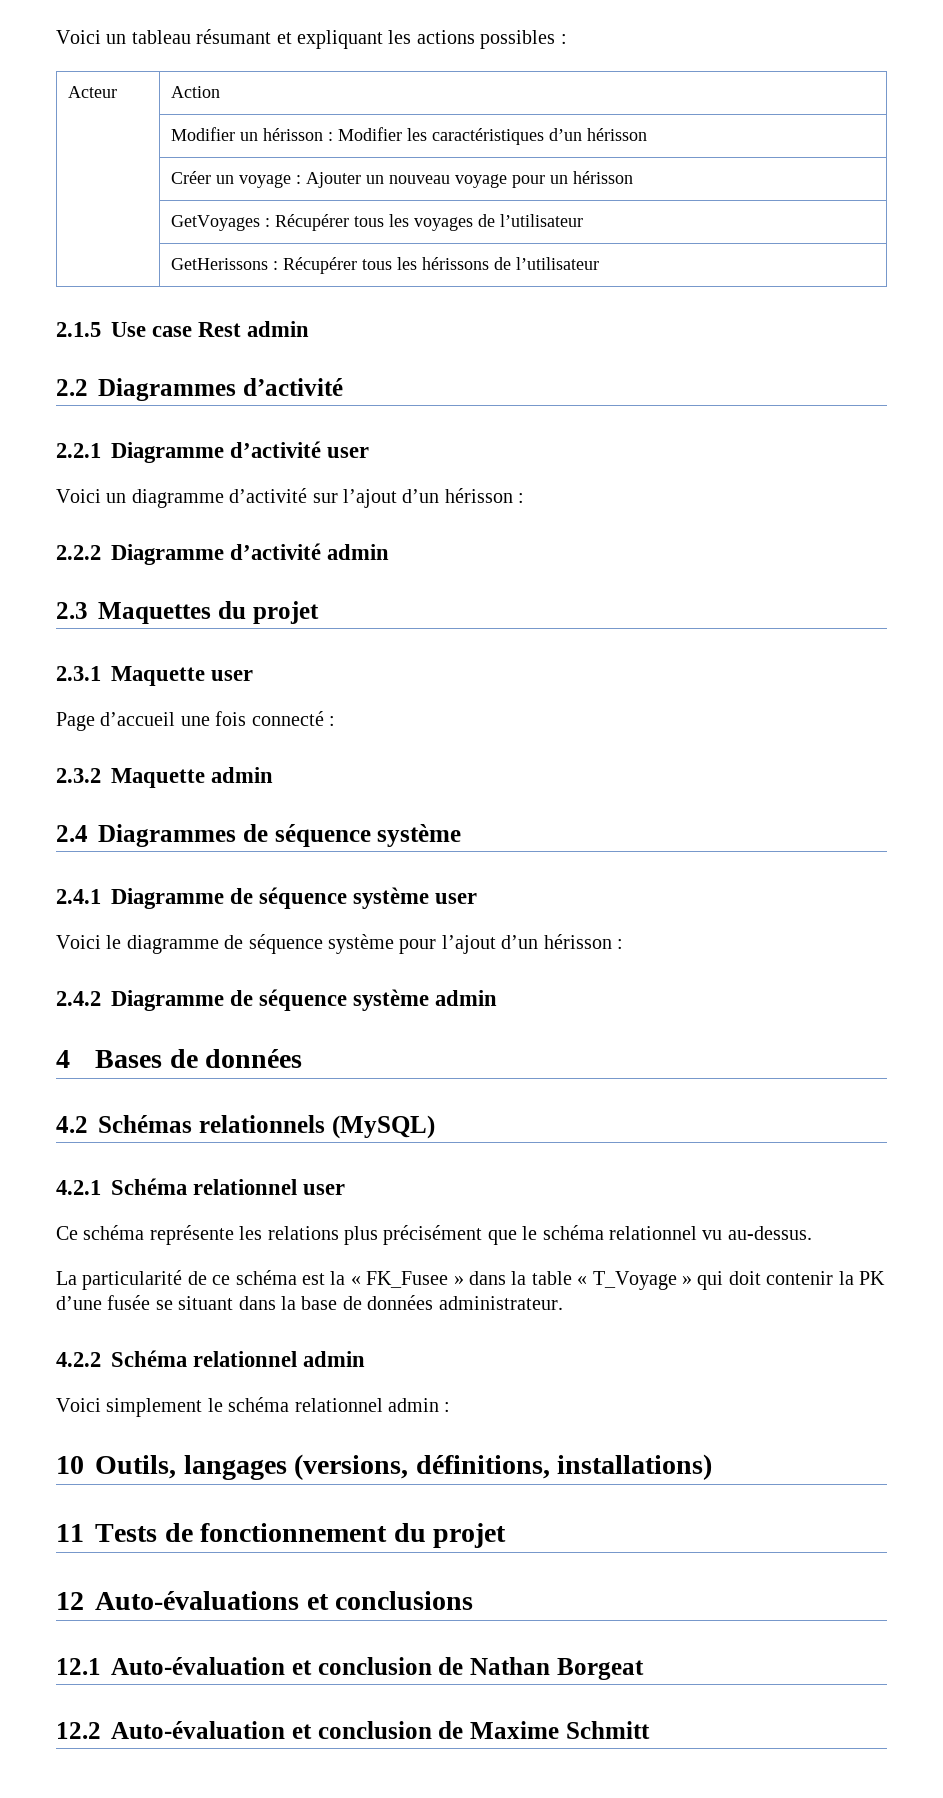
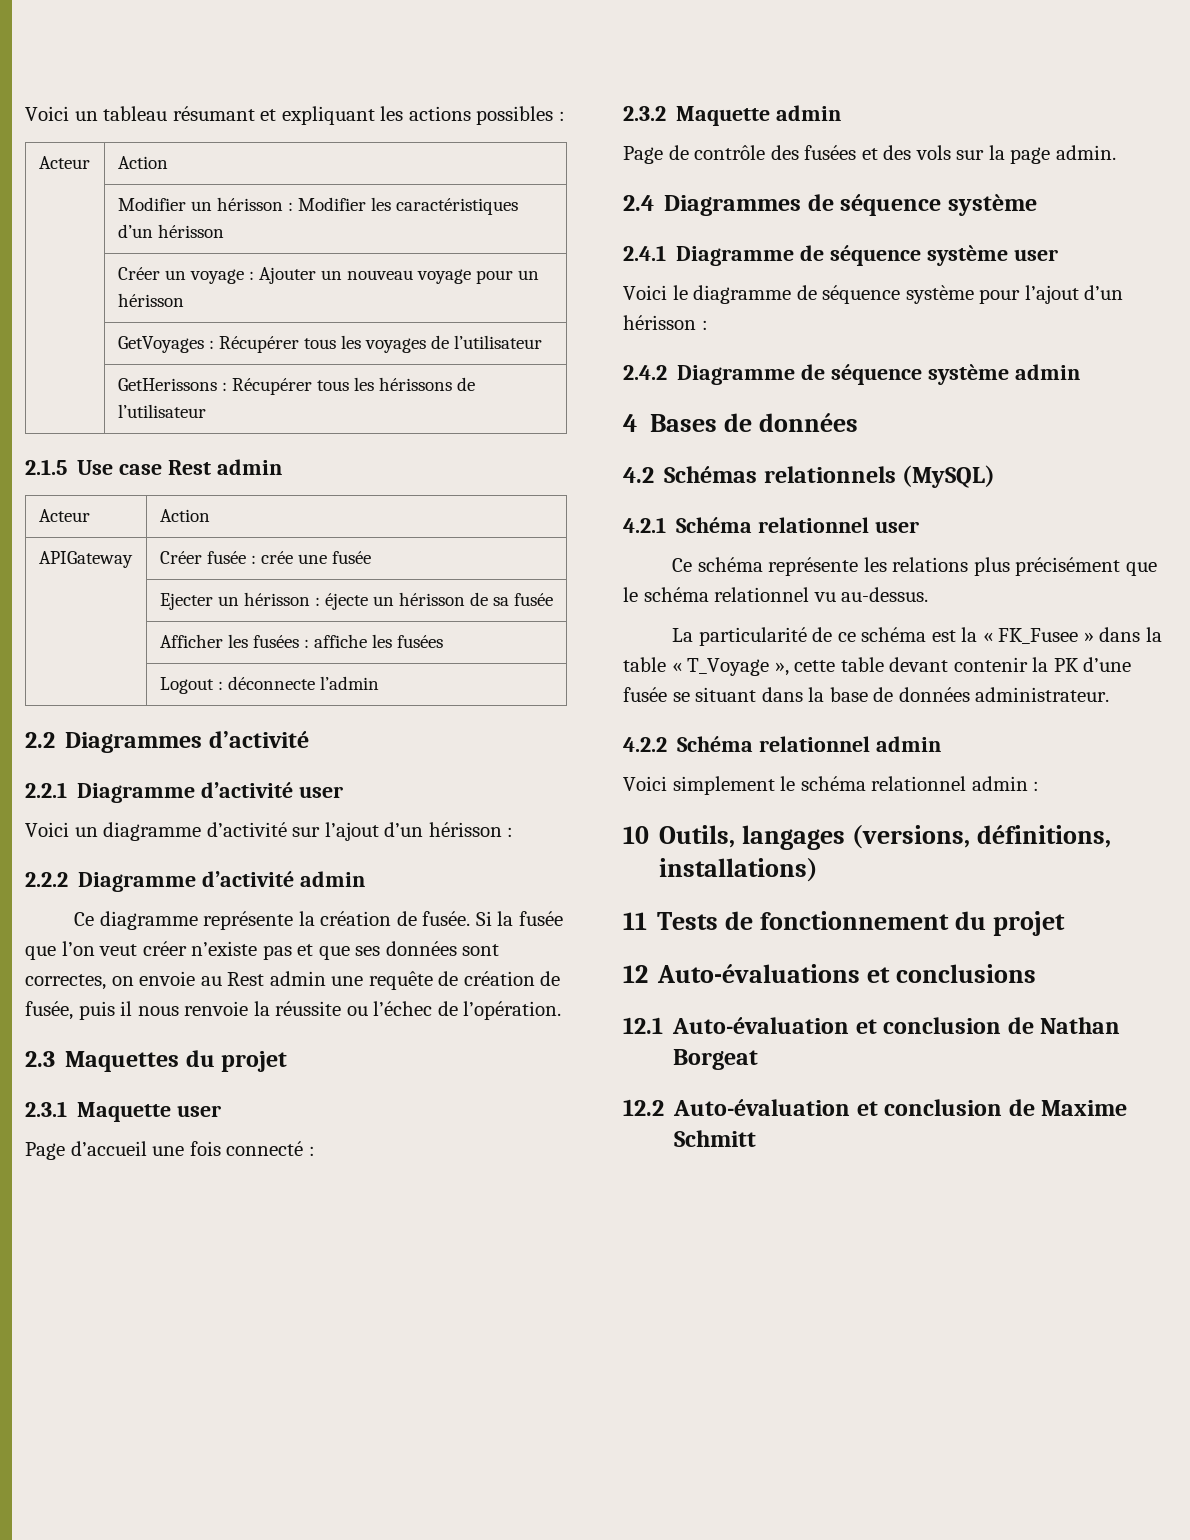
  2.1.5 Use case Rest admin
+ Acteur | Action
+ APIGateway | Créer fusée : crée une fusée
+ | Ejecter un hérisson : éjecte un hérisson de sa fusée
+ | Afficher les fusées : affiche les fusées
+ | Logout : déconnecte l’admin
+ Ce diagramme représente la création de fusée. Si la fusée que l’on veut créer n’existe pas et que ses données sont correctes, on envoie au Rest admin une requête de création de fusée, puis il nous renvoie la réussite ou l’échec de l’opération.
+ Page de contrôle des fusées et des vols sur la page admin.
- La particularité de ce schéma est la « FK_Fusee » dans la table « T_Voyage » qui doit contenir la PK d’une fusée se situant dans la base de données administrateur.
+ La particularité de ce schéma est la « FK_Fusee » dans la table « T_Voyage », cette table devant contenir la PK d’une fusée se situant dans la base de données administrateur.

